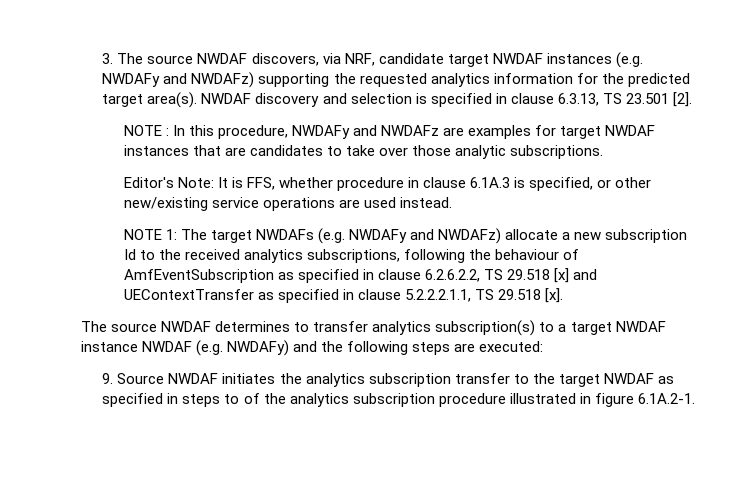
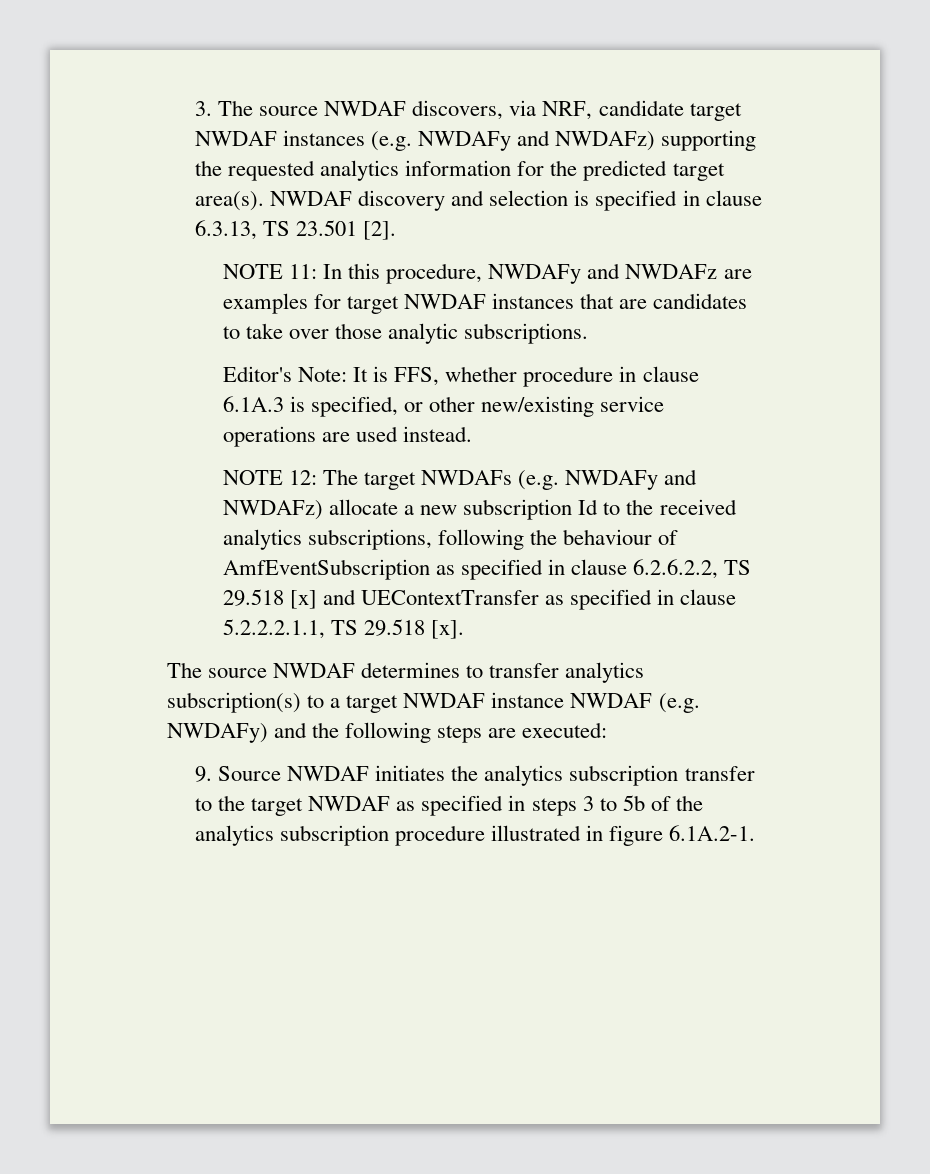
- NOTE : In this procedure, NWDAFy and NWDAFz are examples for target NWDAF instances that are candidates to take over those analytic subscriptions.
+ NOTE 11: In this procedure, NWDAFy and NWDAFz are examples for target NWDAF instances that are candidates to take over those analytic subscriptions.
- NOTE 1: The target NWDAFs (e.g. NWDAFy and NWDAFz) allocate a new subscription Id to the received analytics subscriptions, following the behaviour of AmfEventSubscription as specified in clause 6.2.6.2.2, TS 29.518 [x] and UEContextTransfer as specified in clause 5.2.2.2.1.1, TS 29.518 [x].
+ NOTE 12: The target NWDAFs (e.g. NWDAFy and NWDAFz) allocate a new subscription Id to the received analytics subscriptions, following the behaviour of AmfEventSubscription as specified in clause 6.2.6.2.2, TS 29.518 [x] and UEContextTransfer as specified in clause 5.2.2.2.1.1, TS 29.518 [x].
- 9. Source NWDAF initiates the analytics subscription transfer to the target NWDAF as specified in steps to of the analytics subscription procedure illustrated in figure 6.1A.2-1.
+ 9. Source NWDAF initiates the analytics subscription transfer to the target NWDAF as specified in steps 3 to 5b of the analytics subscription procedure illustrated in figure 6.1A.2-1.

